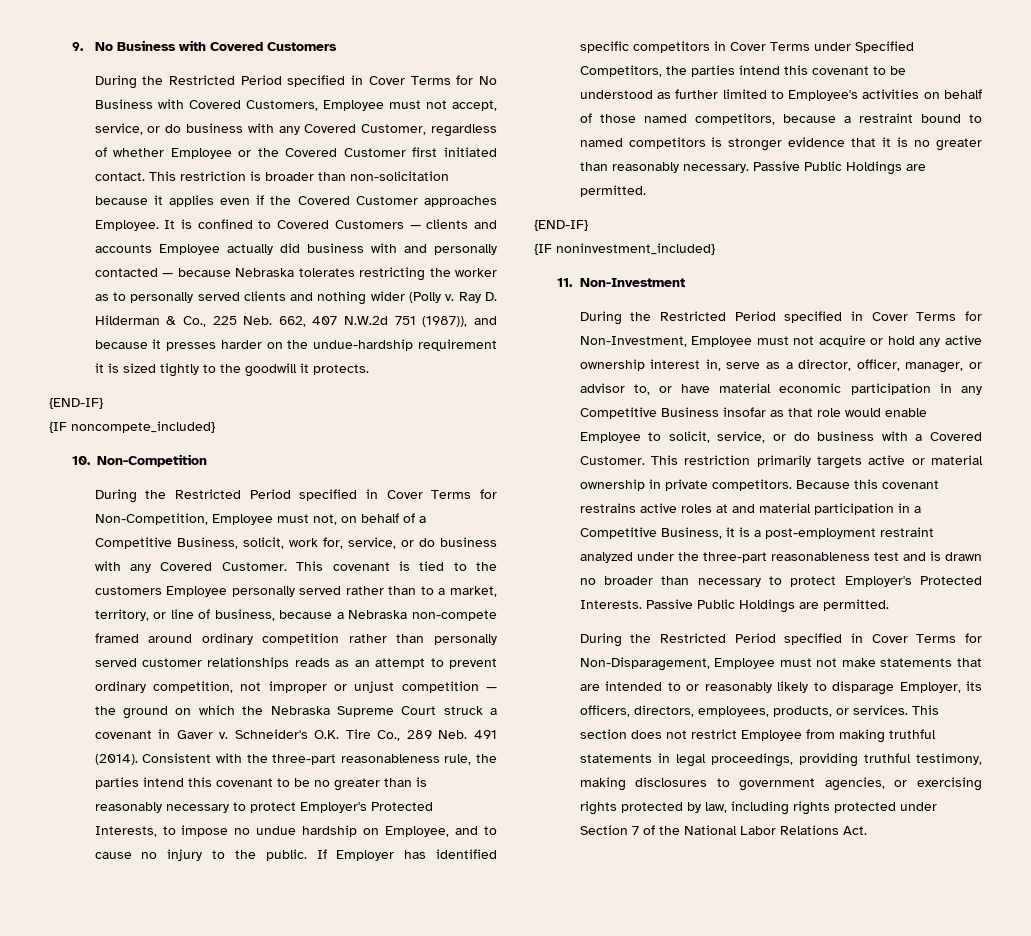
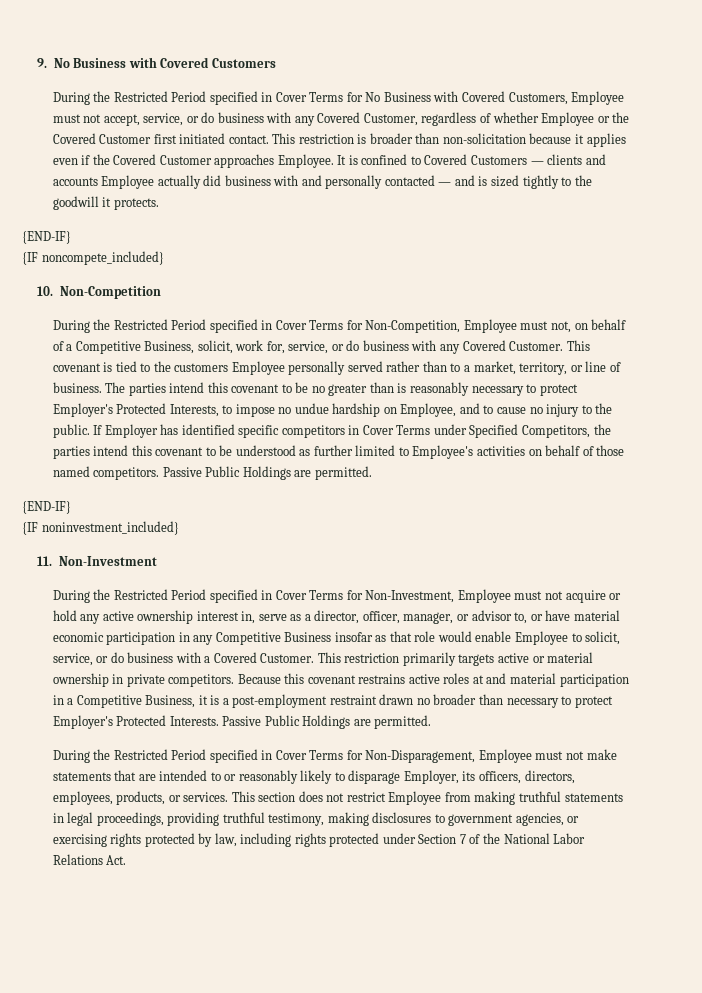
- It is confined to Covered Customers — clients and accounts Employee actually did business with and personally contacted — because Nebraska tolerates restricting the worker as to personally served clients and nothing wider (Polly v. Ray D. Hilderman & Co., 225 Neb. 662, 407 N.W.2d 751 (1987)), and because it presses harder on the undue-hardship requirement it is sized tightly to the goodwill it protects.
+ It is confined to Covered Customers — clients and accounts Employee actually did business with and personally contacted — and is sized tightly to the goodwill it protects.
- This covenant is tied to the customers Employee personally served rather than to a market, territory, or line of business, because a Nebraska non-compete framed around ordinary competition rather than personally served customer relationships reads as an attempt to prevent ordinary competition, not improper or unjust competition — the ground on which the Nebraska Supreme Court struck a covenant in Gaver v. Schneider's O.K. Tire Co., 289 Neb. 491 (2014). Consistent with the three-part reasonableness rule, the parties intend this covenant to be no greater than is reasonably necessary to protect Employer's Protected Interests, to impose no undue hardship on Employee, and to cause no injury to the public.
+ This covenant is tied to the customers Employee personally served rather than to a market, territory, or line of business. The parties intend this covenant to be no greater than is reasonably necessary to protect Employer's Protected Interests, to impose no undue hardship on Employee, and to cause no injury to the public.
- If Employer has identified specific competitors in Cover Terms under Specified Competitors, the parties intend this covenant to be understood as further limited to Employee's activities on behalf of those named competitors, because a restraint bound to named competitors is stronger evidence that it is no greater than reasonably necessary.
+ If Employer has identified specific competitors in Cover Terms under Specified Competitors, the parties intend this covenant to be understood as further limited to Employee's activities on behalf of those named competitors.
- Because this covenant restrains active roles at and material participation in a Competitive Business, it is a post-employment restraint analyzed under the three-part reasonableness test and is drawn no broader than necessary to protect Employer's Protected Interests.
+ Because this covenant restrains active roles at and material participation in a Competitive Business, it is a post-employment restraint drawn no broader than necessary to protect Employer's Protected Interests.

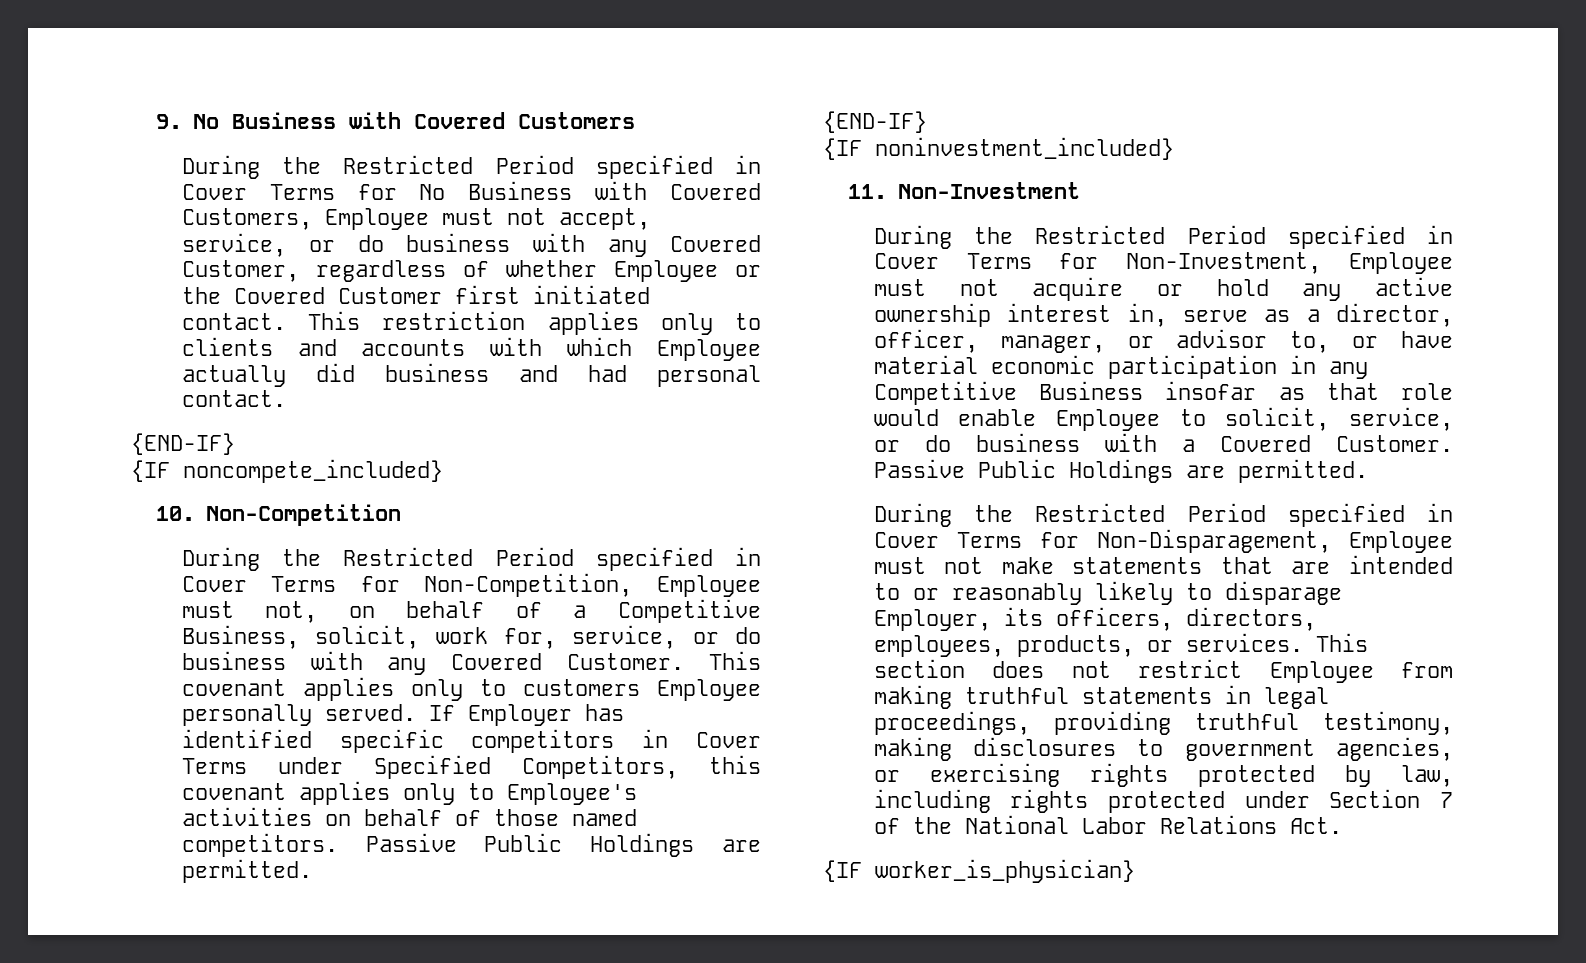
- This restriction is broader than non-solicitation because it applies even if the Covered Customer approaches Employee. It is confined to Covered Customers — clients and accounts Employee actually did business with and personally contacted — and is sized tightly to the goodwill it protects.
+ This restriction applies only to clients and accounts with which Employee actually did business and had personal contact.
- This covenant is tied to the customers Employee personally served rather than to a market, territory, or line of business. The parties intend this covenant to be no greater than is reasonably necessary to protect Employer's Protected Interests, to impose no undue hardship on Employee, and to cause no injury to the public.
+ This covenant applies only to customers Employee personally served.
- If Employer has identified specific competitors in Cover Terms under Specified Competitors, the parties intend this covenant to be understood as further limited to Employee's activities on behalf of those named competitors.
+ If Employer has identified specific competitors in Cover Terms under Specified Competitors, this covenant applies only to Employee's activities on behalf of those named competitors.
- This restriction primarily targets active or material ownership in private competitors. Because this covenant restrains active roles at and material participation in a Competitive Business, it is a post-employment restraint drawn no broader than necessary to protect Employer's Protected Interests.
+ {IF worker_is_physician}

